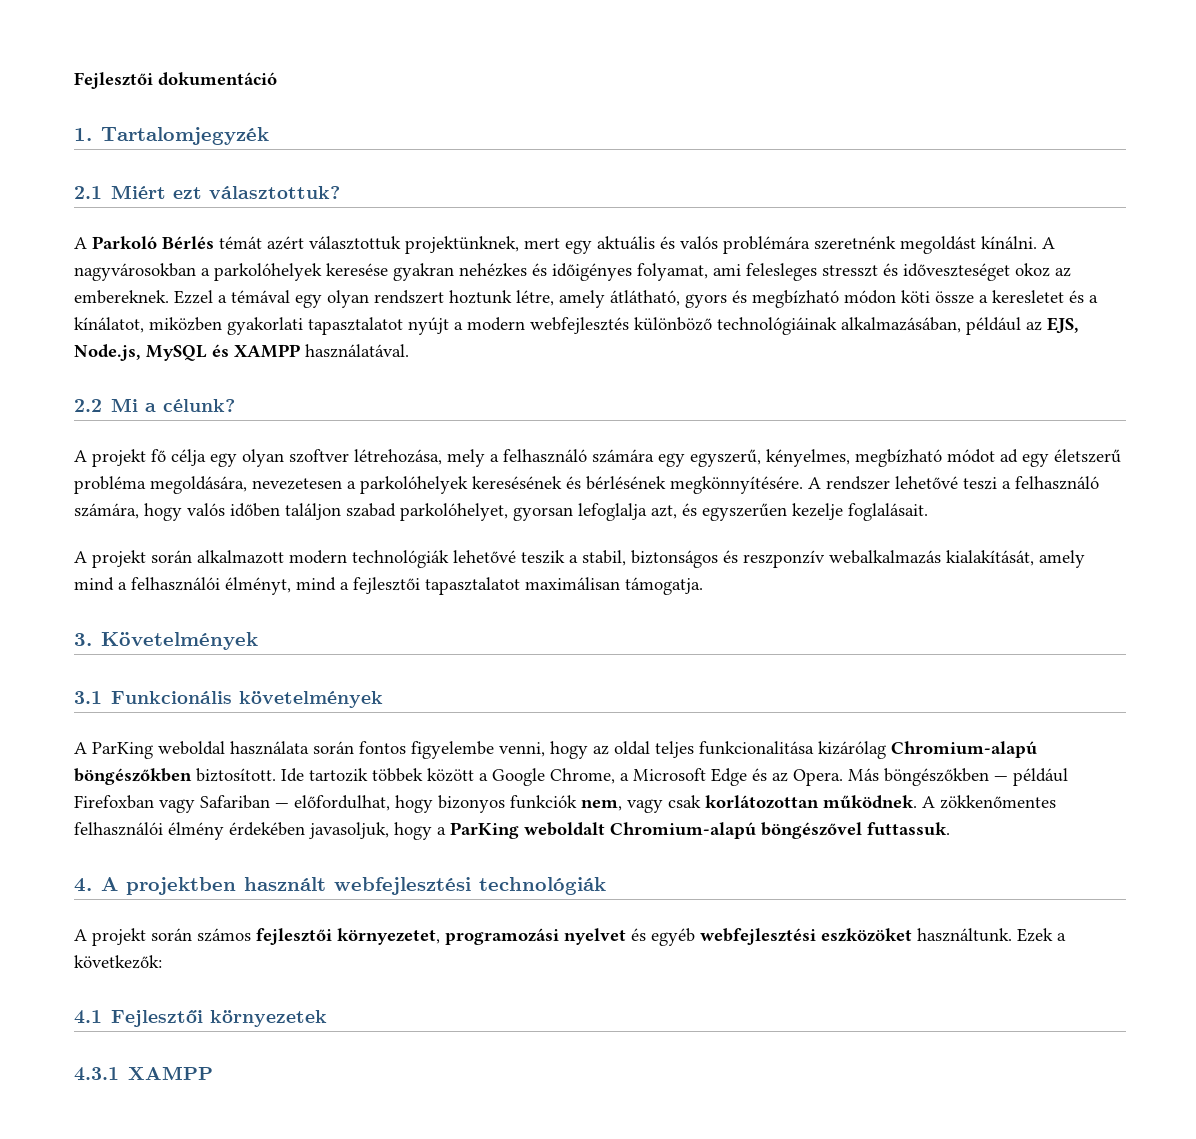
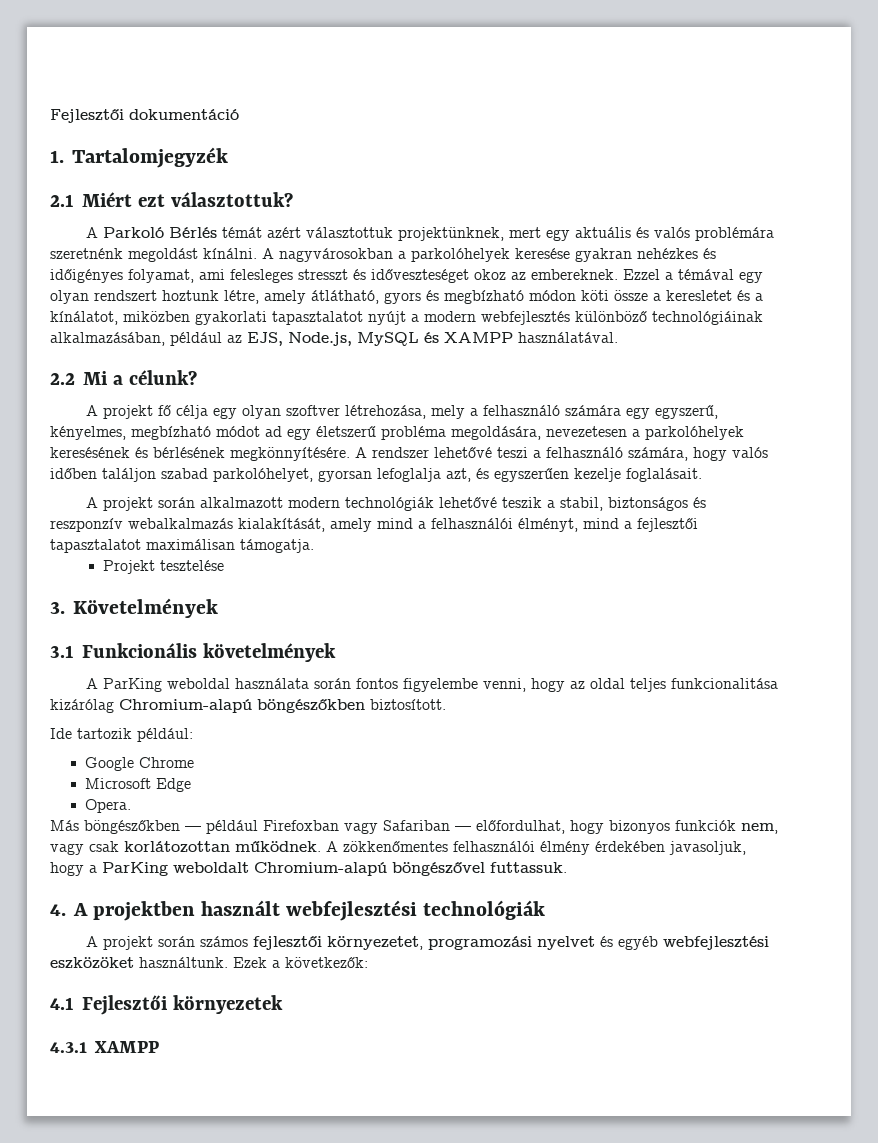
+ Projekt tesztelése
- A ParKing weboldal használata során fontos figyelembe venni, hogy az oldal teljes funkcionalitása kizárólag Chromium-alapú böngészőkben biztosított. Ide tartozik többek között a Google Chrome, a Microsoft Edge és az Opera. Más böngészőkben — például Firefoxban vagy Safariban — előfordulhat, hogy bizonyos funkciók nem, vagy csak korlátozottan működnek.
+ A ParKing weboldal használata során fontos figyelembe venni, hogy az oldal teljes funkcionalitása kizárólag Chromium-alapú böngészőkben biztosított.
+ Ide tartozik például:
+ Google Chrome
+ Microsoft Edge
+ Opera.
+ Más böngészőkben — például Firefoxban vagy Safariban — előfordulhat, hogy bizonyos funkciók nem, vagy csak korlátozottan működnek.

